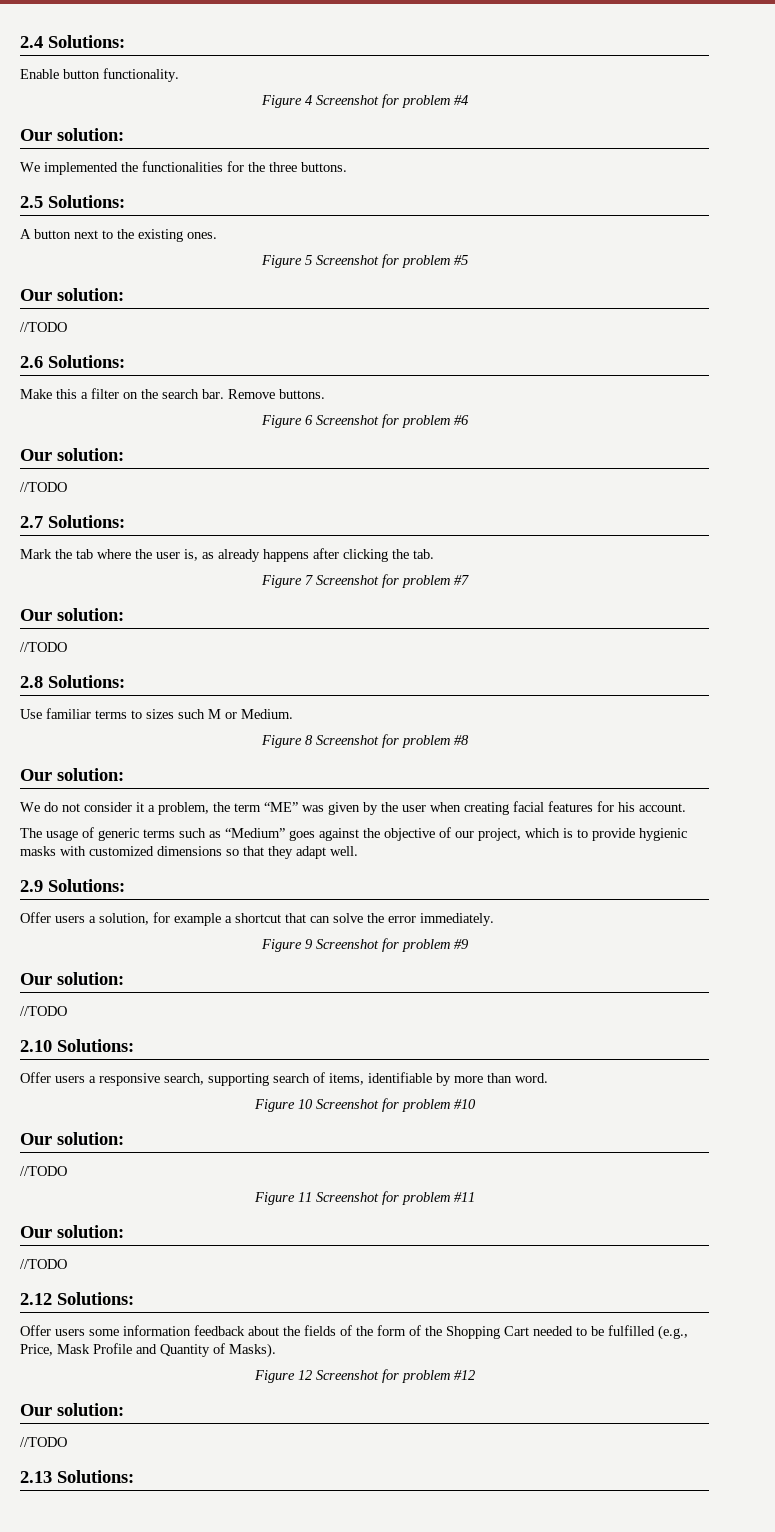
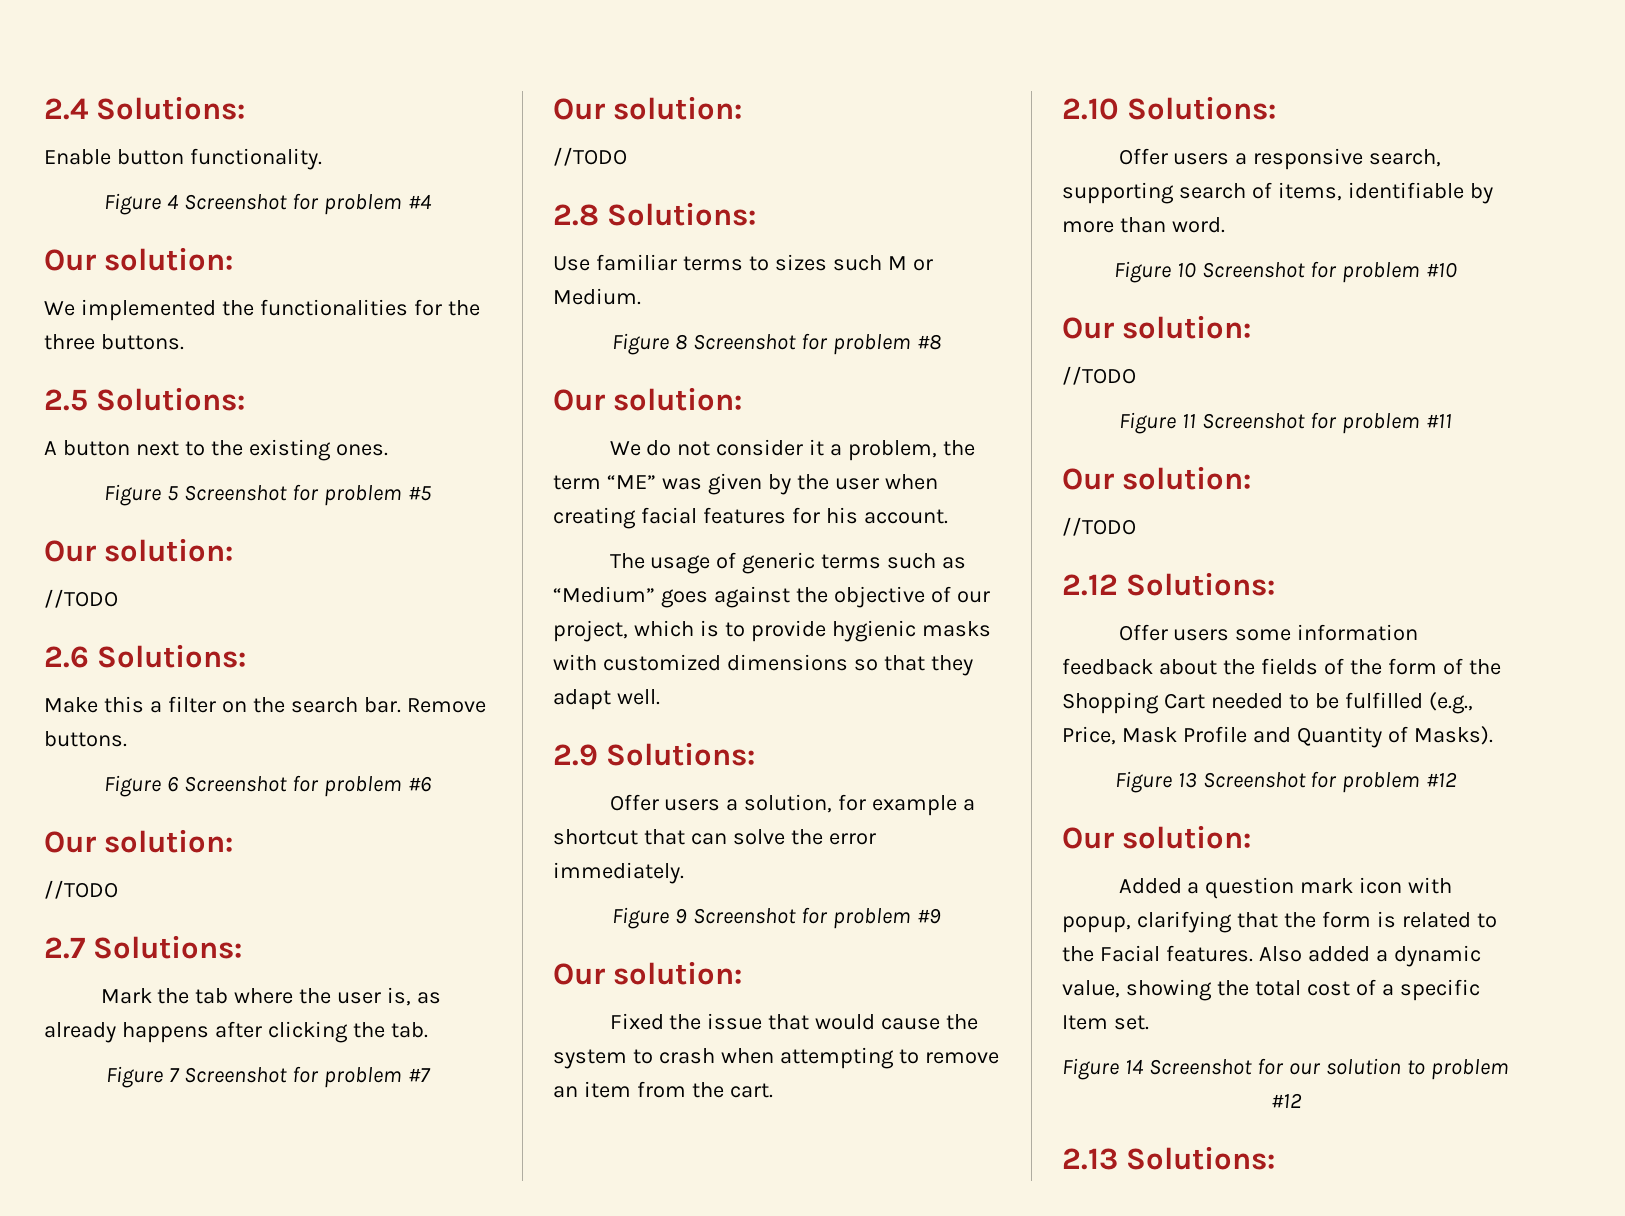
  Figure 9 Screenshot for problem #9
  Our solution:
- //TODO
+ Fixed the issue that would cause the system to crash when attempting to remove an item from the cart.
- Figure 12 Screenshot for problem #12
+ Figure 13 Screenshot for problem #12
  Our solution:
- //TODO
+ Added a question mark icon with popup, clarifying that the form is related to the Facial features. Also added a dynamic value, showing the total cost of a specific Item set.
+ Figure 14 Screenshot for our solution to problem #12

